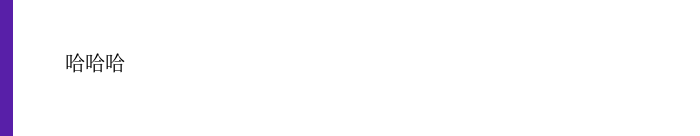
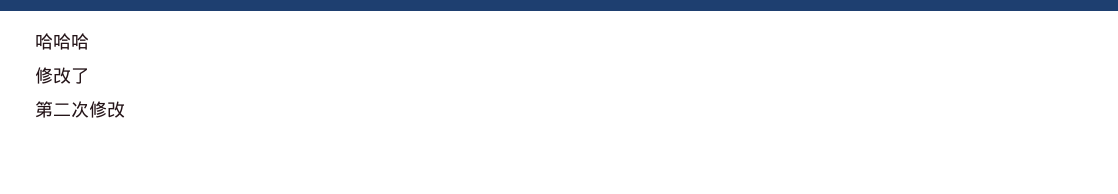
+ 修改了
+ 第二次修改

